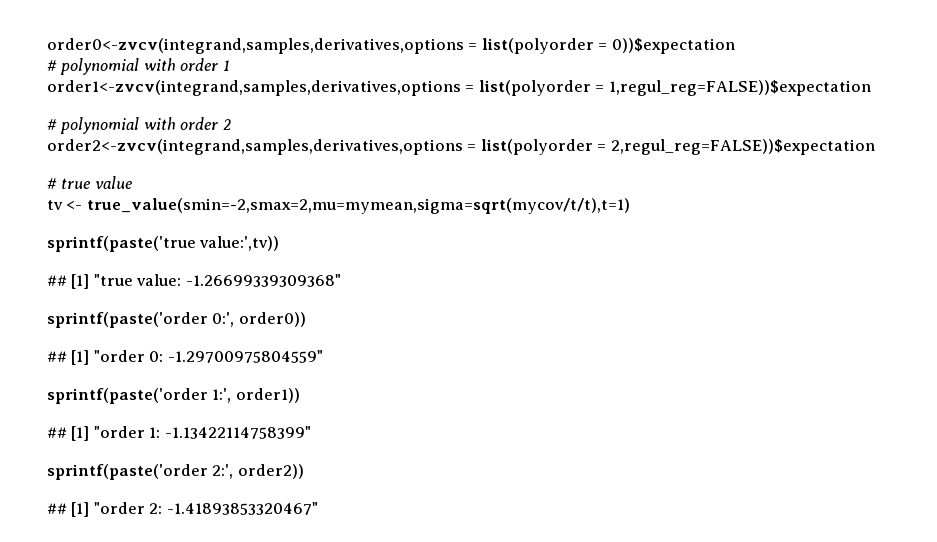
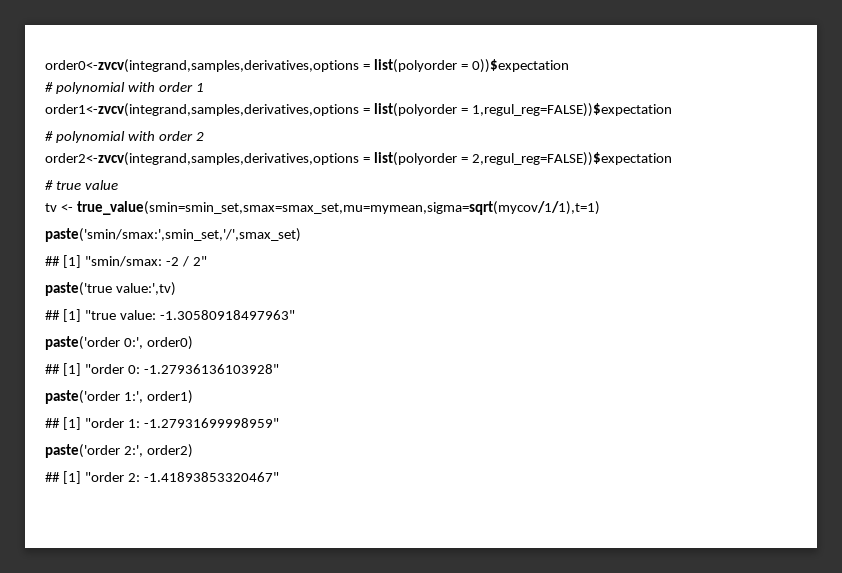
- tv <- true_value(smin=-2,smax=2,mu=mymean,sigma=sqrt(mycov/t/t),t=1)
- sprintf(paste('true value:',tv))
+ tv <- true_value(smin=smin_set,smax=smax_set,mu=mymean,sigma=sqrt(mycov/1/1),t=1)
+ paste('smin/smax:',smin_set,'/',smax_set)
+ ## [1] "smin/smax: -2 / 2"
+ paste('true value:',tv)
- ## [1] "true value: -1.26699339309368"
- sprintf(paste('order 0:', order0))
+ ## [1] "true value: -1.30580918497963"
+ paste('order 0:', order0)
- ## [1] "order 0: -1.29700975804559"
- sprintf(paste('order 1:', order1))
+ ## [1] "order 0: -1.27936136103928"
+ paste('order 1:', order1)
- ## [1] "order 1: -1.13422114758399"
- sprintf(paste('order 2:', order2))
+ ## [1] "order 1: -1.27931699998959"
+ paste('order 2:', order2)

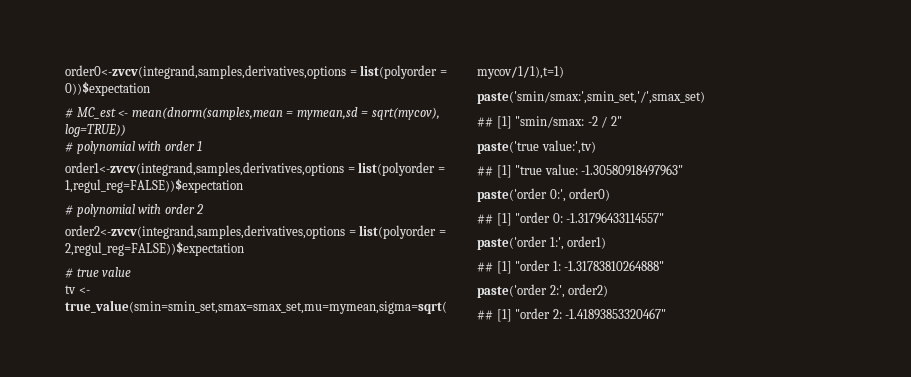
+ # MC_est <- mean(dnorm(samples,mean = mymean,sd = sqrt(mycov), log=TRUE))
- ## [1] "order 0: -1.27936136103928"
+ ## [1] "order 0: -1.31796433114557"
- ## [1] "order 1: -1.27931699998959"
+ ## [1] "order 1: -1.31783810264888"

